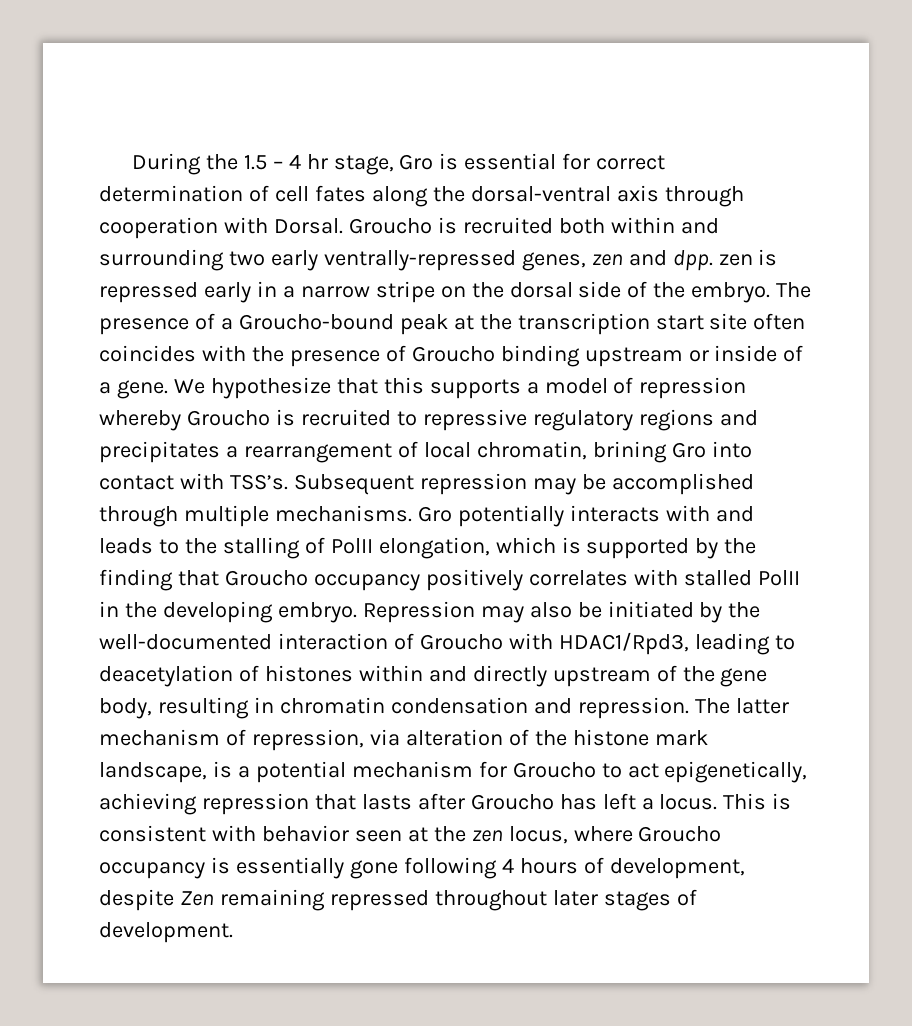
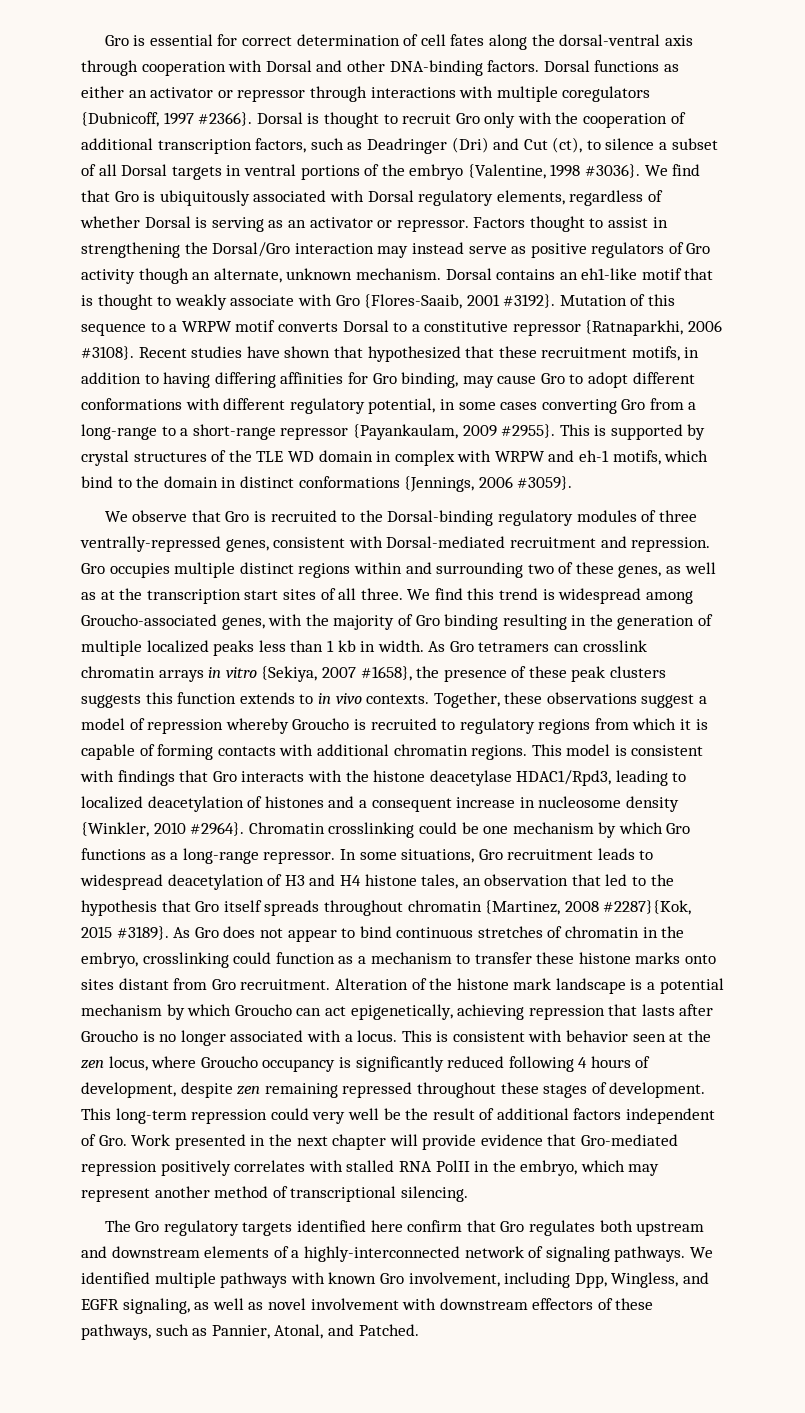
- During the 1.5 – 4 hr stage, Gro is essential for correct determination of cell fates along the dorsal-ventral axis through cooperation with Dorsal. Groucho is recruited both within and surrounding two early ventrally-repressed genes, zen and dpp. zen is repressed early in a narrow stripe on the dorsal side of the embryo. The presence of a Groucho-bound peak at the transcription start site often coincides with the presence of Groucho binding upstream or inside of a gene. We hypothesize that this supports a model of repression whereby Groucho is recruited to repressive regulatory regions and precipitates a rearrangement of local chromatin, brining Gro into contact with TSS’s. Subsequent repression may be accomplished through multiple mechanisms. Gro potentially interacts with and leads to the stalling of PolII elongation, which is supported by the finding that Groucho occupancy positively correlates with stalled PolII in the developing embryo. Repression may also be initiated by the well-documented interaction of Groucho with HDAC1/Rpd3, leading to deacetylation of histones within and directly upstream of the gene body, resulting in chromatin condensation and repression. The latter mechanism of repression, via alteration of the histone mark landscape, is a potential mechanism for Groucho to act epigenetically, achieving repression that lasts after Groucho has left a locus.
+ Gro is essential for correct determination of cell fates along the dorsal-ventral axis through cooperation with Dorsal and other DNA-binding factors. Dorsal functions as either an activator or repressor through interactions with multiple coregulators {Dubnicoff, 1997 #2366}. Dorsal is thought to recruit Gro only with the cooperation of additional transcription factors, such as Deadringer (Dri) and Cut (ct), to silence a subset of all Dorsal targets in ventral portions of the embryo {Valentine, 1998 #3036}. We find that Gro is ubiquitously associated with Dorsal regulatory elements, regardless of whether Dorsal is serving as an activator or repressor. Factors thought to assist in strengthening the Dorsal/Gro interaction may instead serve as positive regulators of Gro activity though an alternate, unknown mechanism. Dorsal contains an eh1-like motif that is thought to weakly associate with Gro {Flores-Saaib, 2001 #3192}. Mutation of this sequence to a WRPW motif converts Dorsal to a constitutive repressor {Ratnaparkhi, 2006 #3108}. Recent studies have shown that hypothesized that these recruitment motifs, in addition to having differing affinities for Gro binding, may cause Gro to adopt different conformations with different regulatory potential, in some cases converting Gro from a long-range to a short-range repressor {Payankaulam, 2009 #2955}. This is supported by crystal structures of the TLE WD domain in complex with WRPW and eh-1 motifs, which bind to the domain in distinct conformations {Jennings, 2006 #3059}.
+ We observe that Gro is recruited to the Dorsal-binding regulatory modules of three ventrally-repressed genes, consistent with Dorsal-mediated recruitment and repression. Gro occupies multiple distinct regions within and surrounding two of these genes, as well as at the transcription start sites of all three. We find this trend is widespread among Groucho-associated genes, with the majority of Gro binding resulting in the generation of multiple localized peaks less than 1 kb in width. As Gro tetramers can crosslink chromatin arrays in vitro {Sekiya, 2007 #1658}, the presence of these peak clusters suggests this function extends to in vivo contexts. Together, these observations suggest a model of repression whereby Groucho is recruited to regulatory regions from which it is capable of forming contacts with additional chromatin regions. This model is consistent with findings that Gro interacts with the histone deacetylase HDAC1/Rpd3, leading to localized deacetylation of histones and a consequent increase in nucleosome density {Winkler, 2010 #2964}. Chromatin crosslinking could be one mechanism by which Gro functions as a long-range repressor. In some situations, Gro recruitment leads to widespread deacetylation of H3 and H4 histone tales, an observation that led to the hypothesis that Gro itself spreads throughout chromatin {Martinez, 2008 #2287}{Kok, 2015 #3189}. As Gro does not appear to bind continuous stretches of chromatin in the embryo, crosslinking could function as a mechanism to transfer these histone marks onto sites distant from Gro recruitment. Alteration of the histone mark landscape is a potential mechanism by which Groucho can act epigenetically, achieving repression that lasts after Groucho is no longer associated with a locus.
- This is consistent with behavior seen at the zen locus, where Groucho occupancy is essentially gone following 4 hours of development, despite Zen remaining repressed throughout later stages of development.
+ This is consistent with behavior seen at the zen locus, where Groucho occupancy is significantly reduced following 4 hours of development, despite zen remaining repressed throughout these stages of development.
+ This long-term repression could very well be the result of additional factors independent of Gro. Work presented in the next chapter will provide evidence that Gro-mediated repression positively correlates with stalled RNA PolII in the embryo, which may represent another method of transcriptional silencing.
+ The Gro regulatory targets identified here confirm that Gro regulates both upstream and downstream elements of a highly-interconnected network of signaling pathways. We identified multiple pathways with known Gro involvement, including Dpp, Wingless, and EGFR signaling, as well as novel involvement with downstream effectors of these pathways, such as Pannier, Atonal, and Patched.

